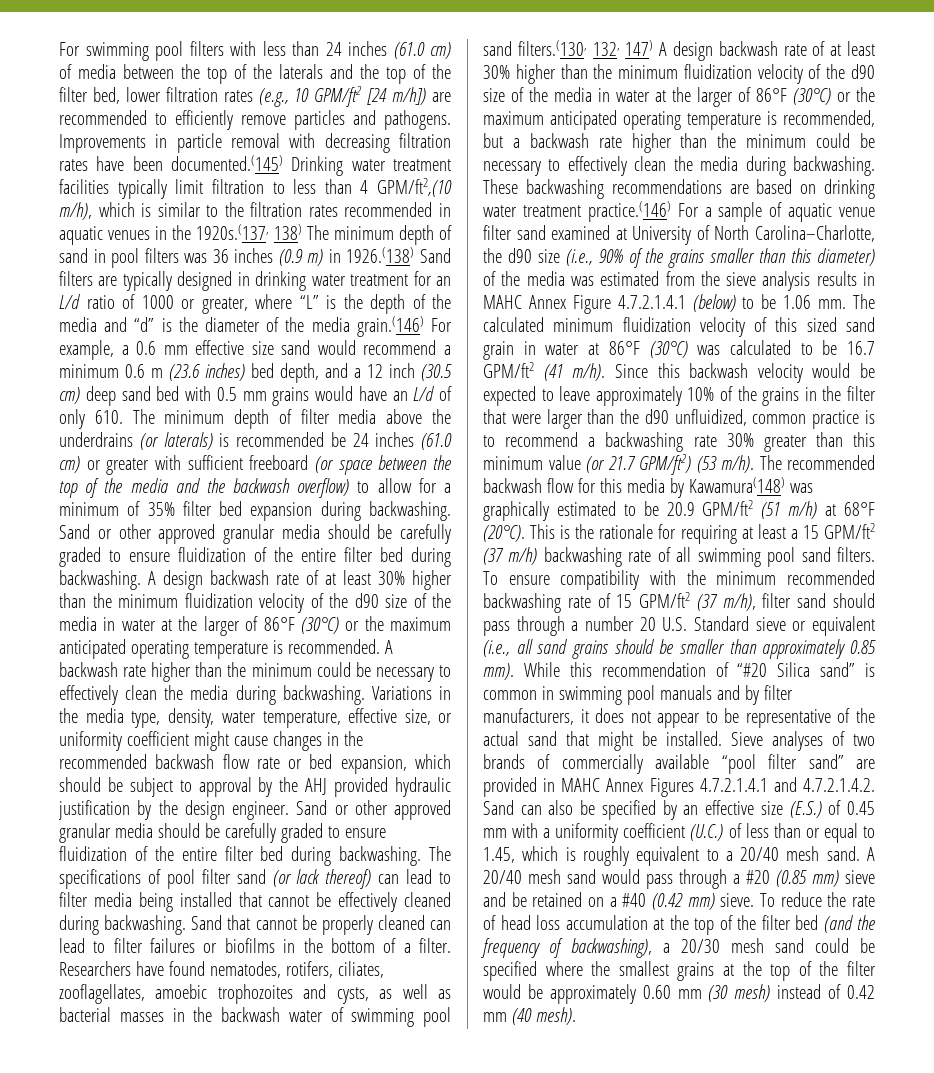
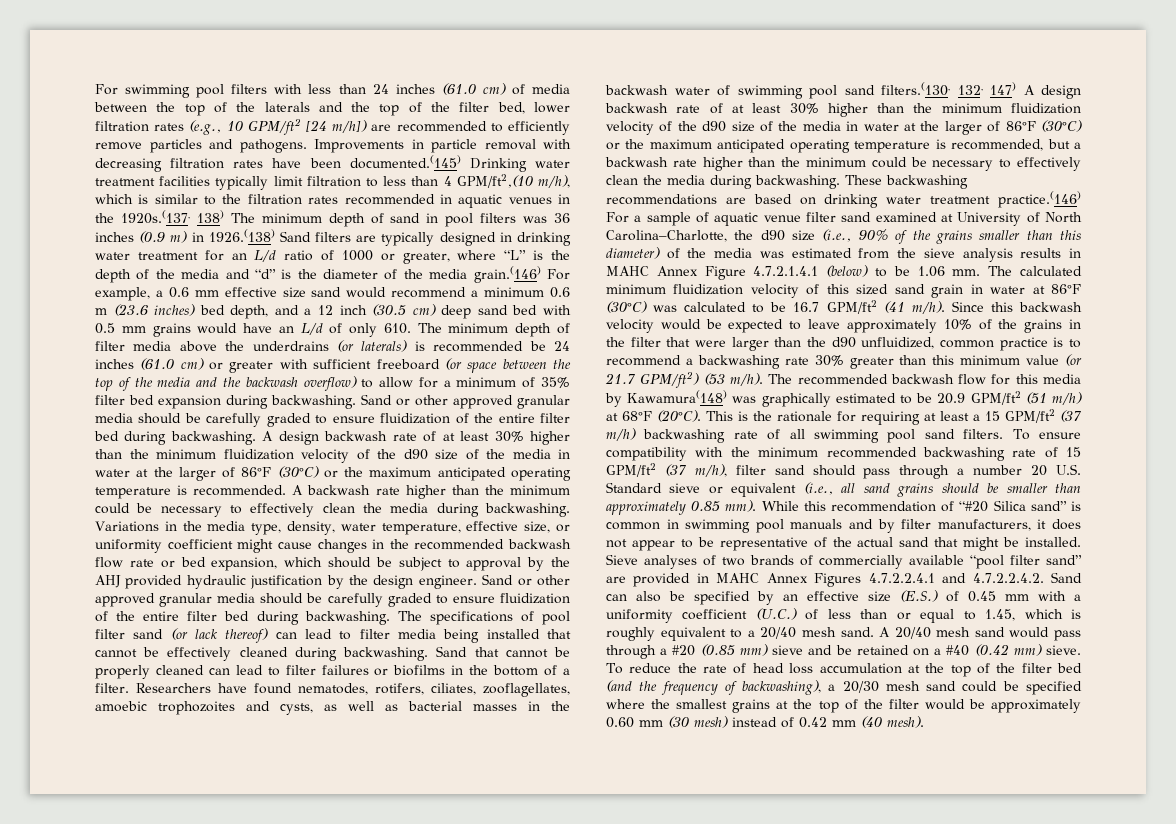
- Sieve analyses of two brands of commercially available “pool filter sand” are provided in MAHC Annex Figures 4.7.2.1.4.1 and 4.7.2.1.4.2. Sand can also be specified by an effective size (E.S.) of 0.45 mm with a uniformity coefficient (U.C.) of less than or equal to 1.45, which is roughly equivalent to a 20/40 mesh sand.
+ Sieve analyses of two brands of commercially available “pool filter sand” are provided in MAHC Annex Figures 4.7.2.2.4.1 and 4.7.2.2.4.2. Sand can also be specified by an effective size (E.S.) of 0.45 mm with a uniformity coefficient (U.C.) of less than or equal to 1.45, which is roughly equivalent to a 20/40 mesh sand.

